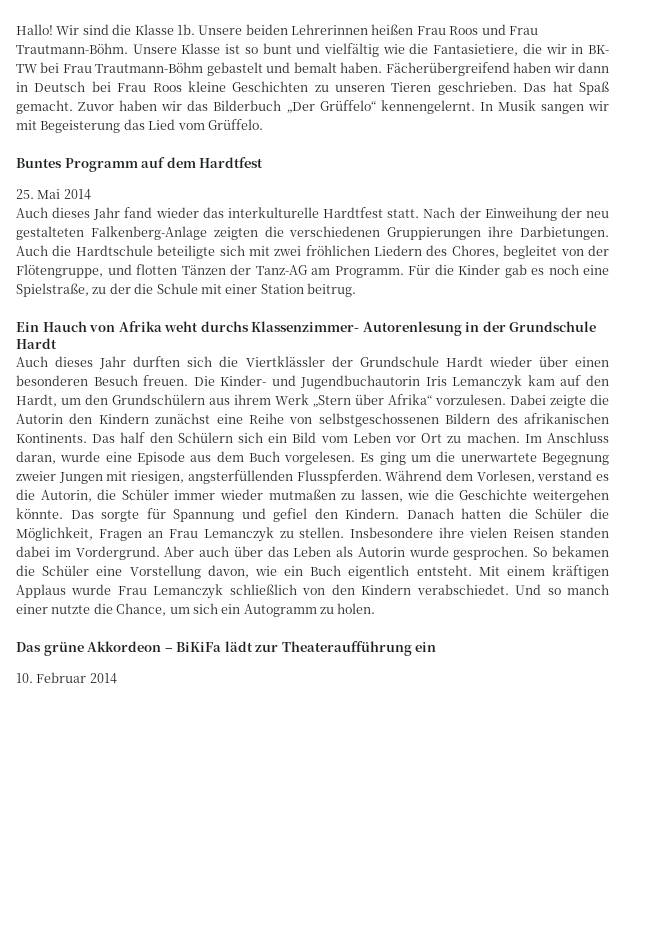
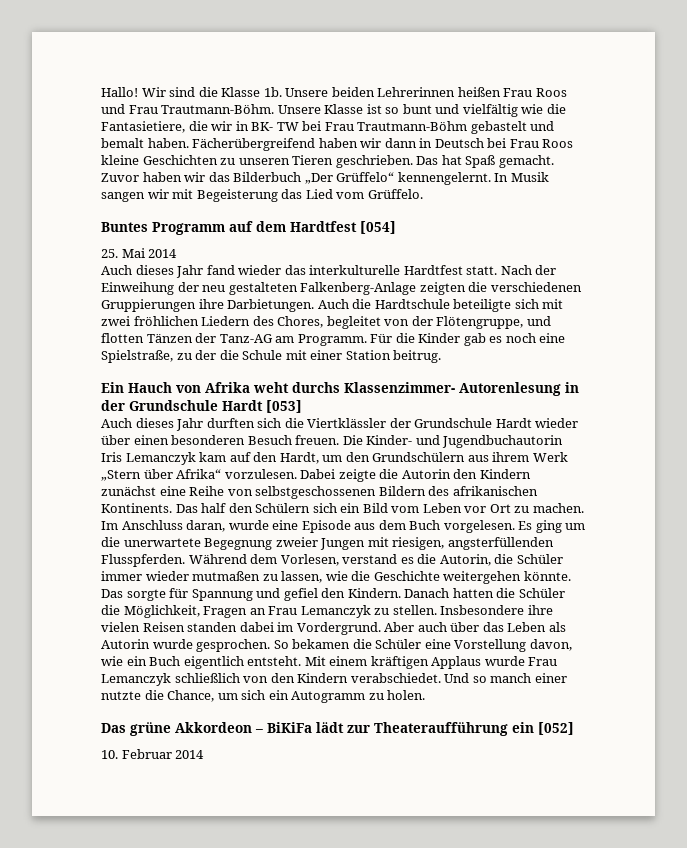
- Buntes Programm auf dem Hardtfest
+ Buntes Programm auf dem Hardtfest [054]
- Ein Hauch von Afrika weht durchs Klassenzimmer- Autorenlesung in der Grundschule Hardt
+ Ein Hauch von Afrika weht durchs Klassenzimmer- Autorenlesung in der Grundschule Hardt [053]
- Das grüne Akkordeon – BiKiFa lädt zur Theateraufführung ein
+ Das grüne Akkordeon – BiKiFa lädt zur Theateraufführung ein [052]

